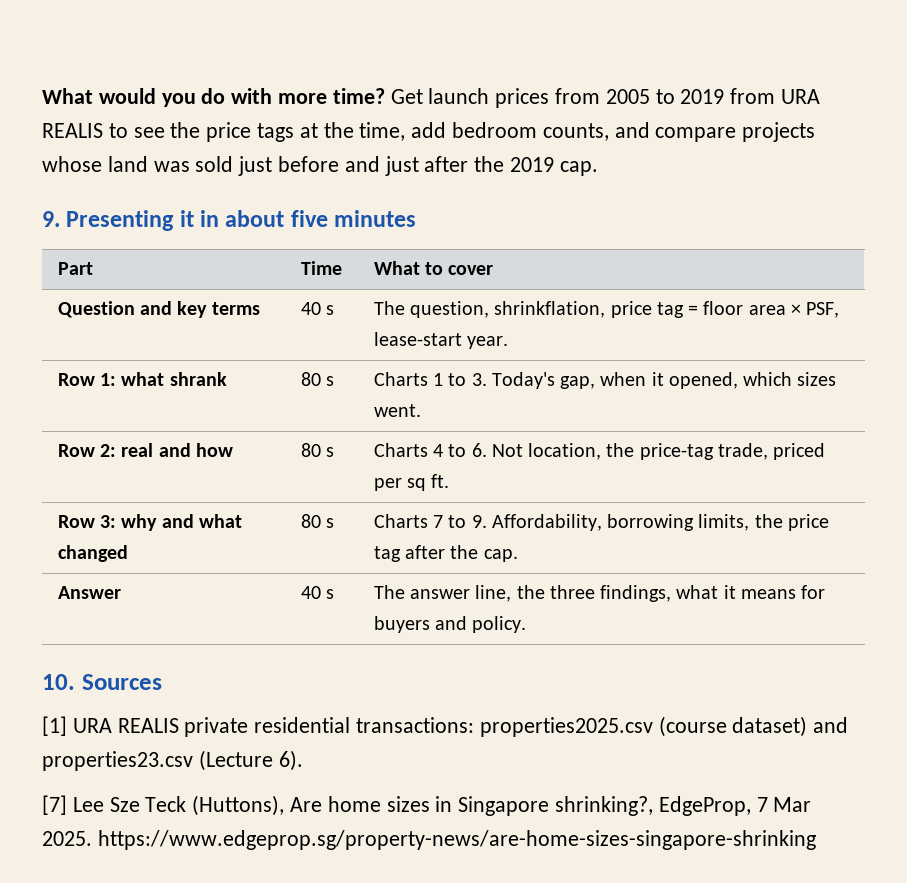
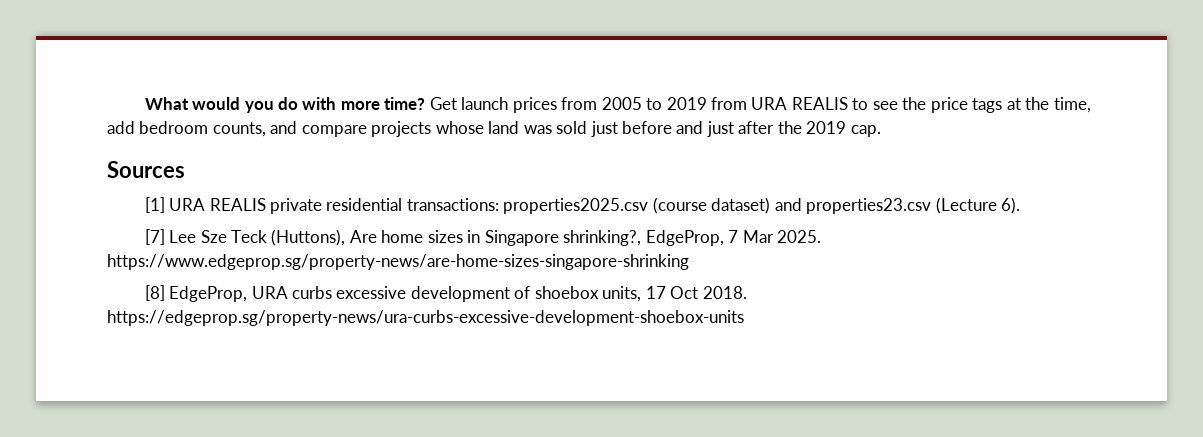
- 9. Presenting it in about five minutes
- Part | Time | What to cover
- Question and key terms | 40 s | The question, shrinkflation, price tag = floor area × PSF, lease-start year.
- Row 1: what shrank | 80 s | Charts 1 to 3. Today's gap, when it opened, which sizes went.
- Row 2: real and how | 80 s | Charts 4 to 6. Not location, the price-tag trade, priced per sq ft.
- Row 3: why and what changed | 80 s | Charts 7 to 9. Affordability, borrowing limits, the price tag after the cap.
- Answer | 40 s | The answer line, the three findings, what it means for buyers and policy.
- 10. Sources
+ Sources
+ [8] EdgeProp, URA curbs excessive development of shoebox units, 17 Oct 2018. https://edgeprop.sg/property-news/ura-curbs-excessive-development-shoebox-units

